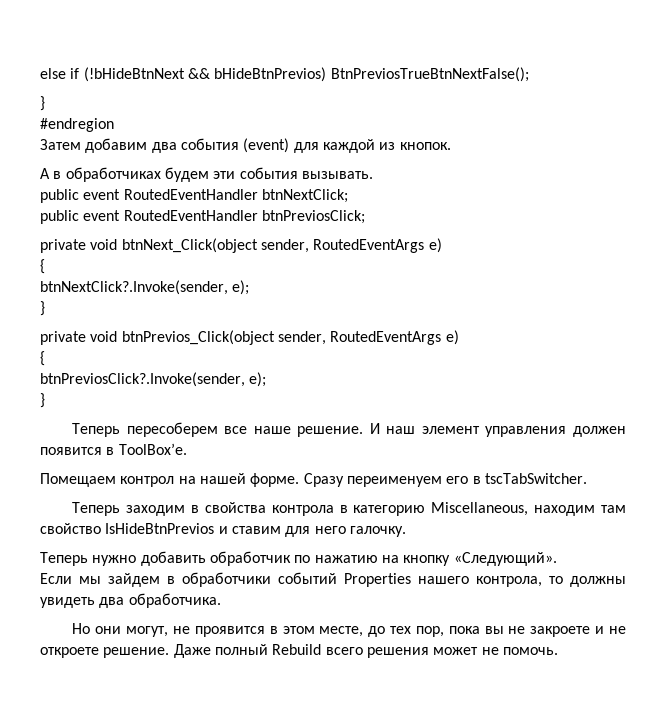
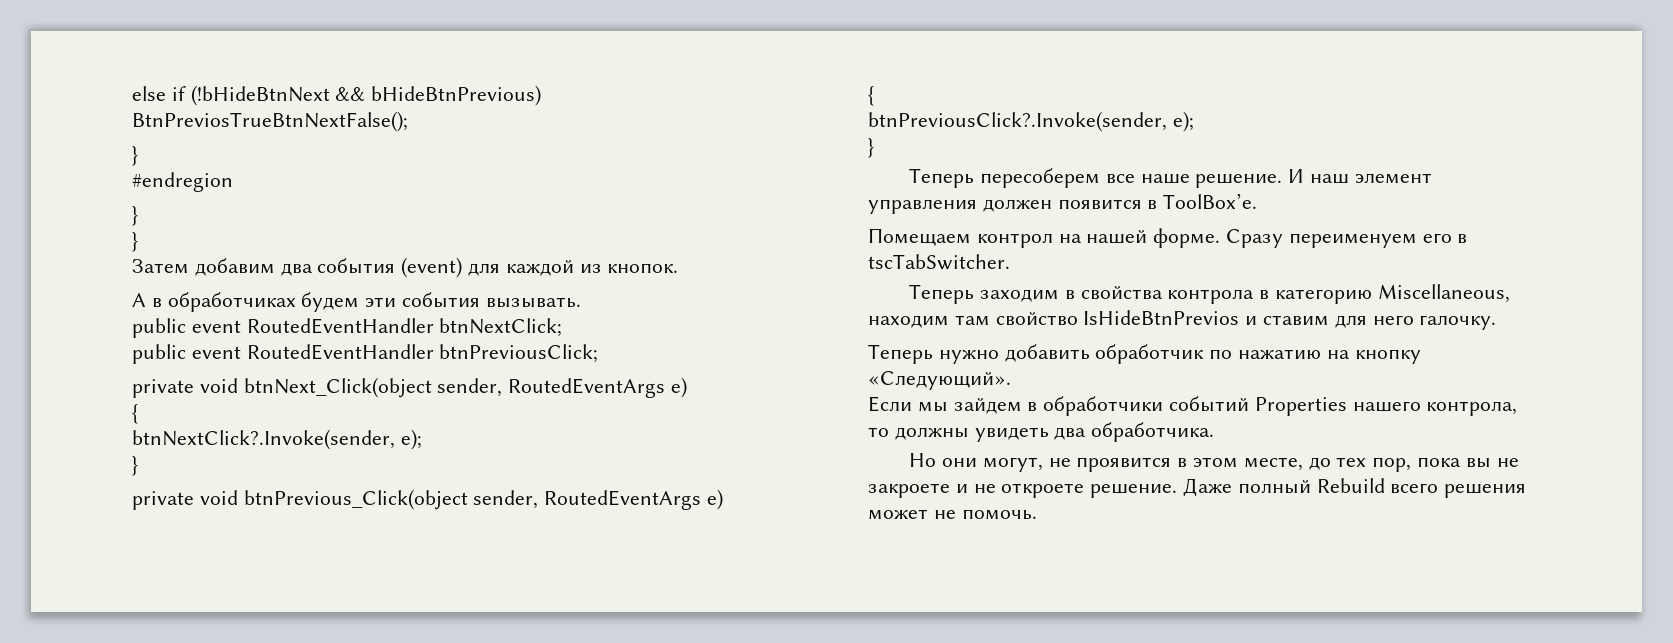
- else if (!bHideBtnNext && bHideBtnPrevios) BtnPreviosTrueBtnNextFalse();
+ else if (!bHideBtnNext && bHideBtnPrevious) BtnPreviosTrueBtnNextFalse();
  #endregion
+ }
+ }
- public event RoutedEventHandler btnPreviosClick;
+ public event RoutedEventHandler btnPreviousClick;
- private void btnPrevios_Click(object sender, RoutedEventArgs e)
+ private void btnPrevious_Click(object sender, RoutedEventArgs e)
  {
- btnPreviosClick?.Invoke(sender, e);
+ btnPreviousClick?.Invoke(sender, e);

